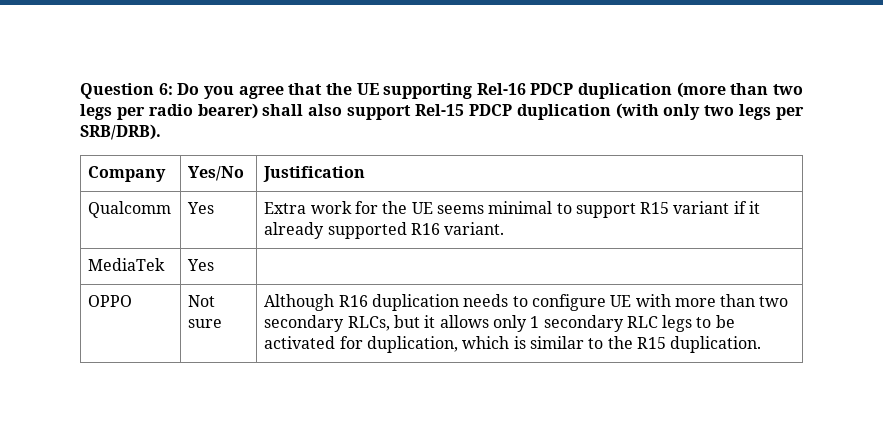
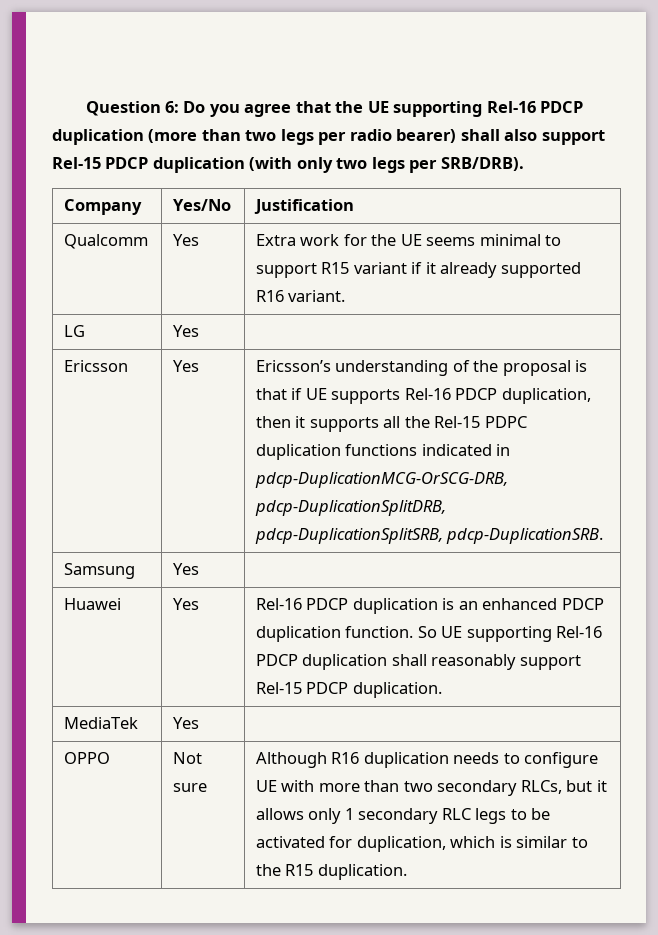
+ LG | Yes |
+ Ericsson | Yes | Ericsson’s understanding of the proposal is that if UE supports Rel-16 PDCP duplication, then it supports all the Rel-15 PDPC duplication functions indicated in pdcp-DuplicationMCG-OrSCG-DRB, pdcp-DuplicationSplitDRB, pdcp-DuplicationSplitSRB, pdcp-DuplicationSRB.
+ Samsung | Yes |
+ Huawei | Yes | Rel-16 PDCP duplication is an enhanced PDCP duplication function. So UE supporting Rel-16 PDCP duplication shall reasonably support Rel-15 PDCP duplication.

